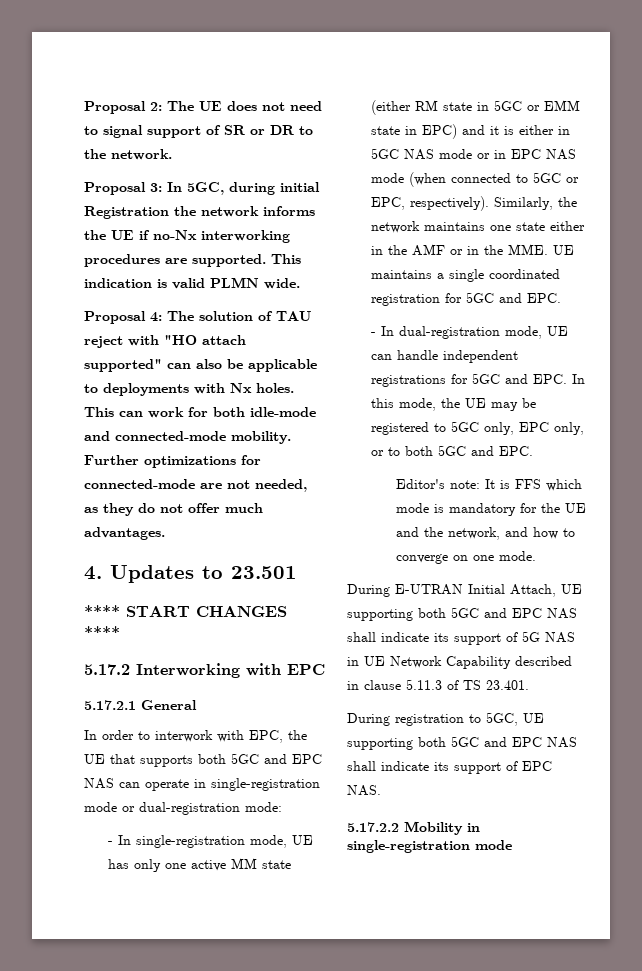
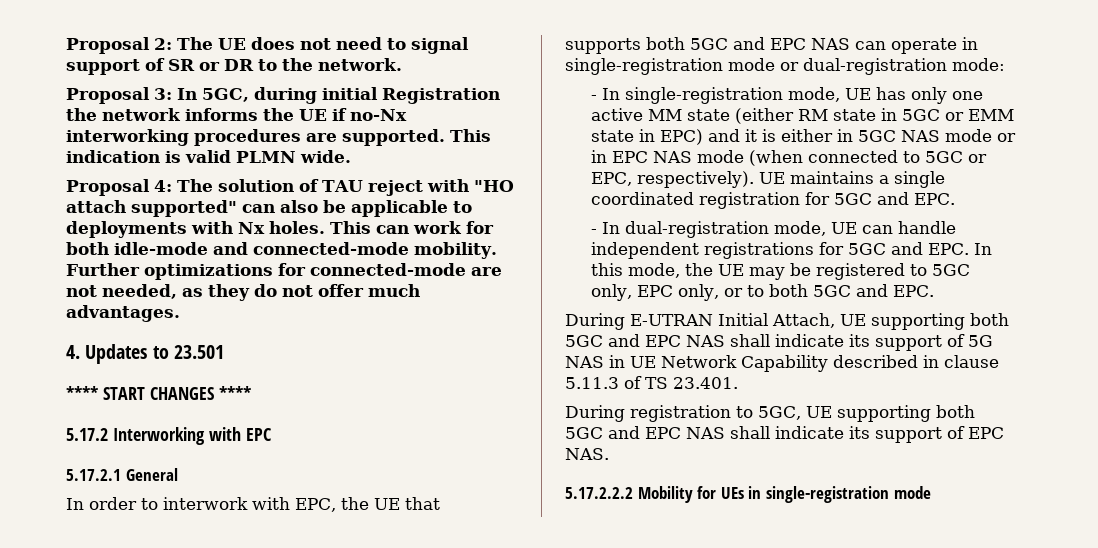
- Similarly, the network maintains one state either in the AMF or in the MME. UE maintains a single coordinated registration for 5GC and EPC.
+ UE maintains a single coordinated registration for 5GC and EPC.
- Editor's note: It is FFS which mode is mandatory for the UE and the network, and how to converge on one mode.
- 5.17.2.2 Mobility in single-registration mode
+ 5.17.2.2.2 Mobility for UEs in single-registration mode

